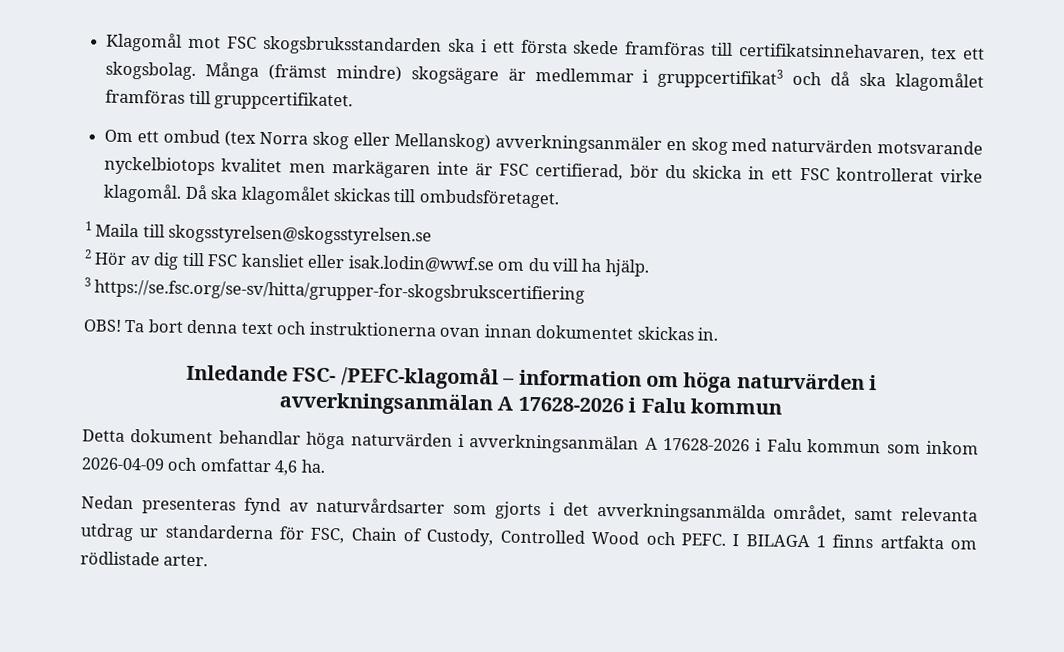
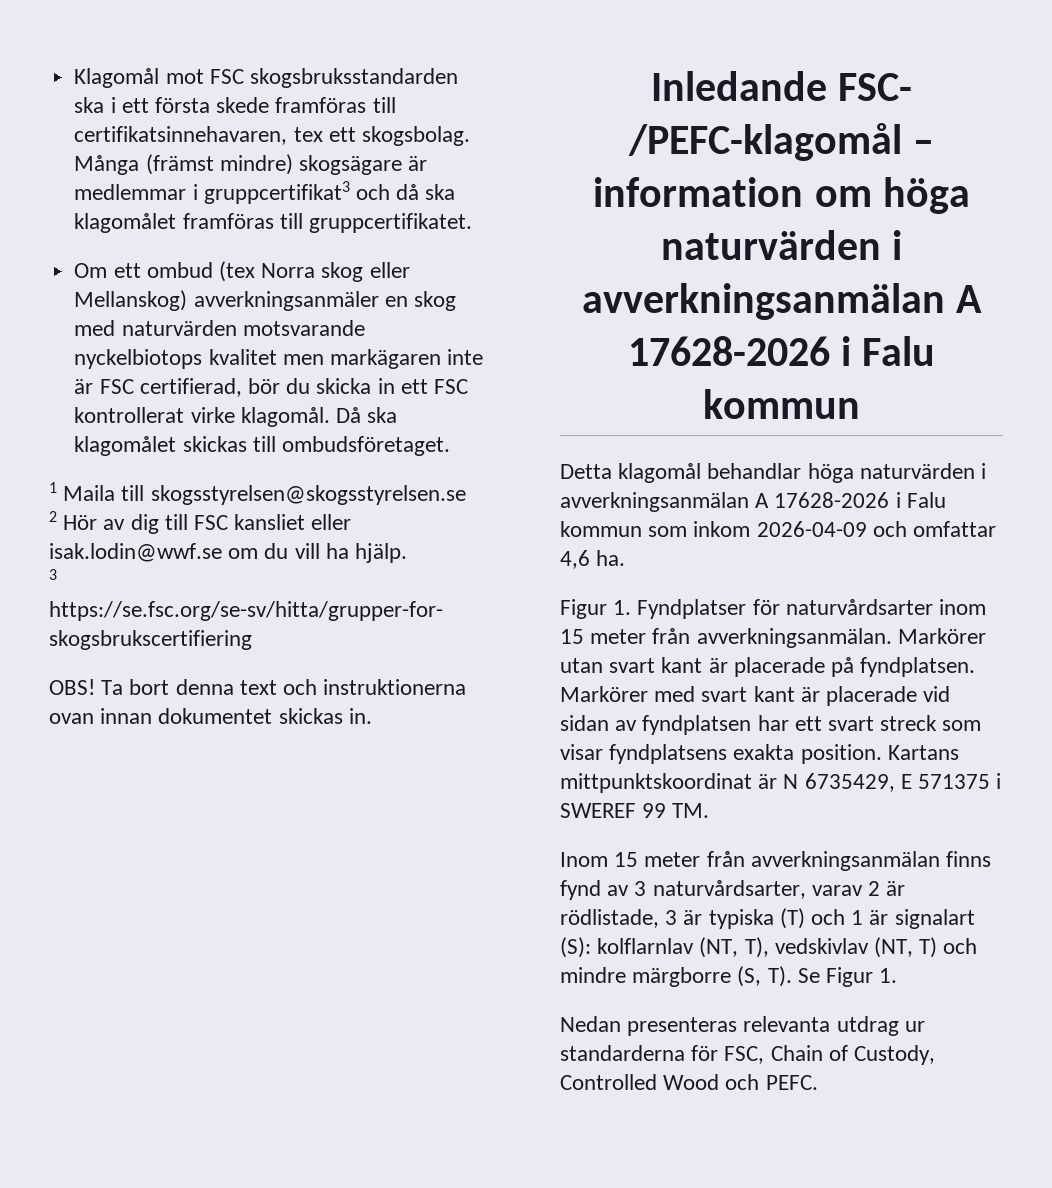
- Detta dokument behandlar höga naturvärden i avverkningsanmälan A 17628-2026 i Falu kommun som inkom 2026-04-09 och omfattar 4,6 ha.
+ Detta klagomål behandlar höga naturvärden i avverkningsanmälan A 17628-2026 i Falu kommun som inkom 2026-04-09 och omfattar 4,6 ha.
- Nedan presenteras fynd av naturvårdsarter som gjorts i det avverkningsanmälda området, samt relevanta utdrag ur standarderna för FSC, Chain of Custody, Controlled Wood och PEFC. I BILAGA 1 finns artfakta om rödlistade arter.
+ Figur 1. Fyndplatser för naturvårdsarter inom 15 meter från avverkningsanmälan. Markörer utan svart kant är placerade på fyndplatsen. Markörer med svart kant är placerade vid sidan av fyndplatsen har ett svart streck som visar fyndplatsens exakta position. Kartans mittpunktskoordinat är N 6735429, E 571375 i SWEREF 99 TM.
+ Inom 15 meter från avverkningsanmälan finns fynd av 3 naturvårdsarter, varav 2 är rödlistade, 3 är typiska (T) och 1 är signalart (S): kolflarnlav (NT, T), vedskivlav (NT, T) och mindre märgborre (S, T). Se Figur 1.
+ Nedan presenteras relevanta utdrag ur standarderna för FSC, Chain of Custody, Controlled Wood och PEFC.

